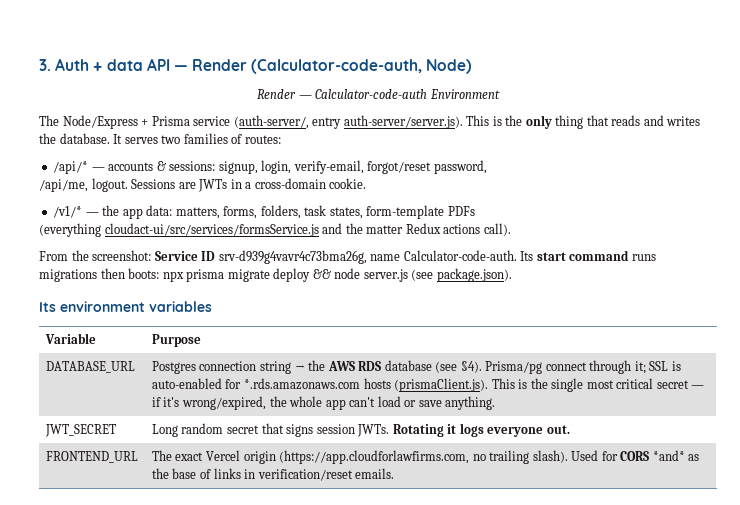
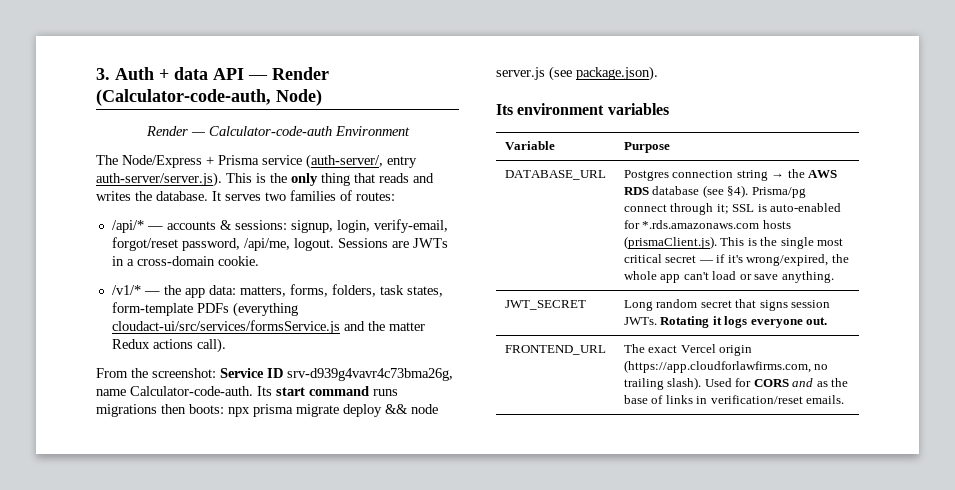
- /api/* — accounts & sessions: signup, login, verify-email, forgot/reset password,
- /api/me, logout.
+ /api/* — accounts & sessions: signup, login, verify-email, forgot/reset password, /api/me, logout.
- /v1/* — the app data: matters, forms, folders, task states, form-template PDFs
- (everything cloudact-ui/src/services/formsService.js and the matter Redux actions call).
+ /v1/* — the app data: matters, forms, folders, task states, form-template PDFs (everything cloudact-ui/src/services/formsService.js and the matter Redux actions call).
- FRONTEND_URL | The exact Vercel origin (https://app.cloudforlawfirms.com, no trailing slash). Used for CORS *and* as the base of links in verification/reset emails.
+ FRONTEND_URL | The exact Vercel origin (https://app.cloudforlawfirms.com, no trailing slash). Used for CORS and as the base of links in verification/reset emails.

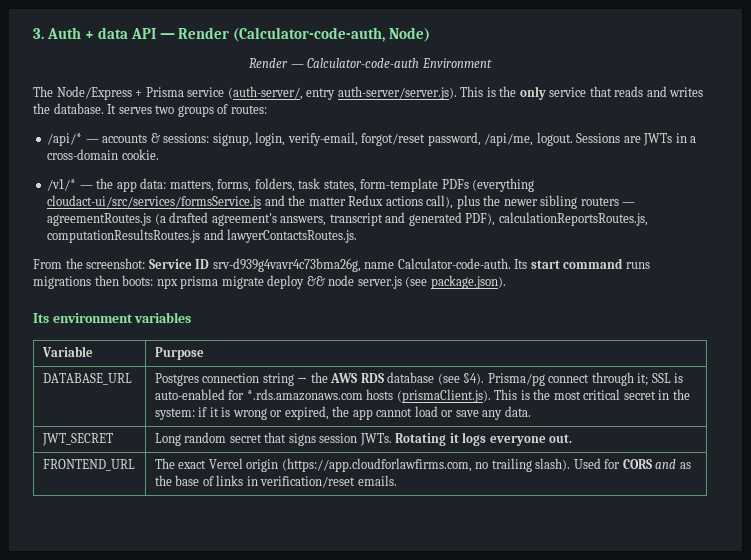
- The Node/Express + Prisma service (auth-server/, entry auth-server/server.js). This is the only thing that reads and writes the database.
+ The Node/Express + Prisma service (auth-server/, entry auth-server/server.js). This is the only service that reads and writes the database.
- It serves two families of routes:
+ It serves two groups of routes:
- /v1/* — the app data: matters, forms, folders, task states, form-template PDFs (everything cloudact-ui/src/services/formsService.js and the matter Redux actions call).
+ /v1/* — the app data: matters, forms, folders, task states, form-template PDFs (everything cloudact-ui/src/services/formsService.js and the matter Redux actions call), plus the newer sibling routers — agreementRoutes.js (a drafted agreement's answers, transcript and generated PDF), calculationReportsRoutes.js, computationResultsRoutes.js and lawyerContactsRoutes.js.
- Prisma/pg connect through it; SSL is auto-enabled for *.rds.amazonaws.com hosts (prismaClient.js). This is the single most critical secret — if it's wrong/expired, the whole app can't load or save anything.
+ Prisma/pg connect through it; SSL is auto-enabled for *.rds.amazonaws.com hosts (prismaClient.js). This is the most critical secret in the system: if it is wrong or expired, the app cannot load or save any data.

